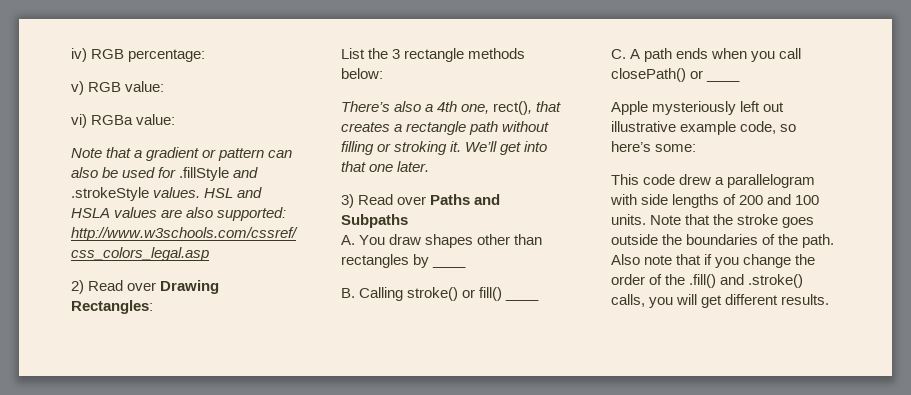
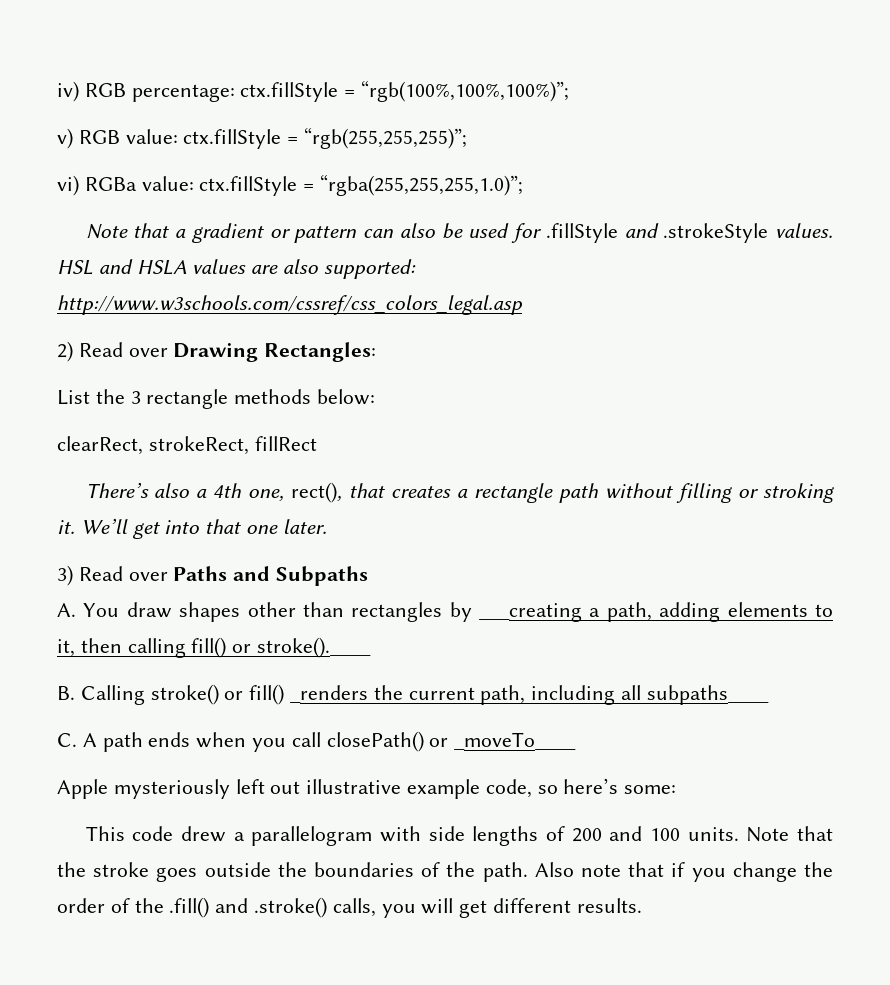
- iv) RGB percentage:
+ iv) RGB percentage: ctx.fillStyle = “rgb(100%,100%,100%)”;
- v) RGB value:
+ v) RGB value: ctx.fillStyle = “rgb(255,255,255)”;
- vi) RGBa value:
+ vi) RGBa value: ctx.fillStyle = “rgba(255,255,255,1.0)”;
+ clearRect, strokeRect, fillRect
- A. You draw shapes other than rectangles by ____
+ A. You draw shapes other than rectangles by ___creating a path, adding elements to it, then calling fill() or stroke().____
- B. Calling stroke() or fill() ____
+ B. Calling stroke() or fill() _renders the current path, including all subpaths____
- C. A path ends when you call closePath() or ____
+ C. A path ends when you call closePath() or _moveTo____

